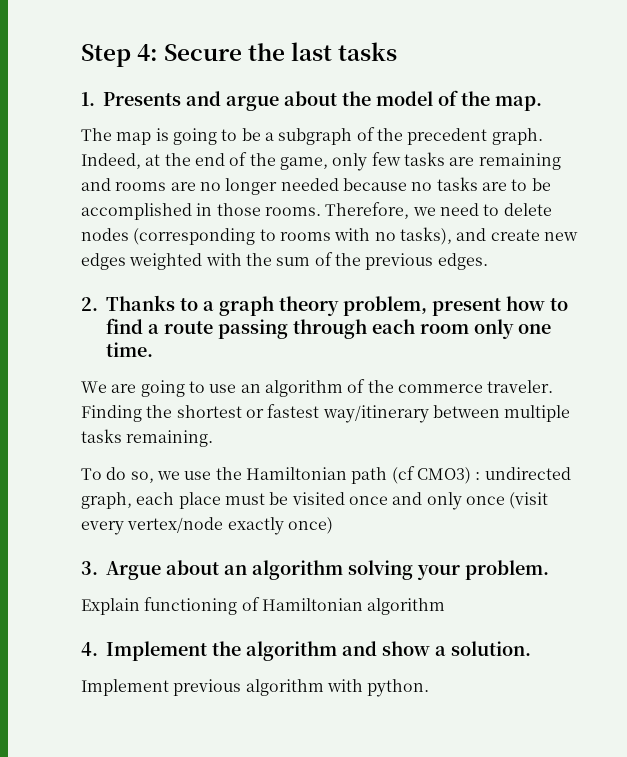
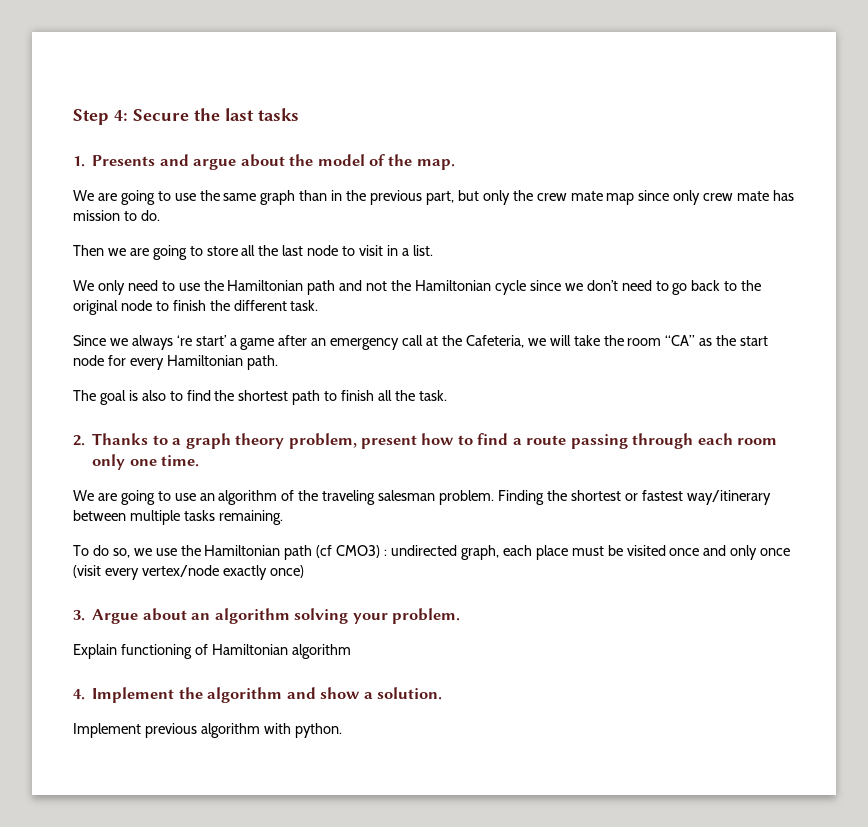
- The map is going to be a subgraph of the precedent graph. Indeed, at the end of the game, only few tasks are remaining and rooms are no longer needed because no tasks are to be accomplished in those rooms. Therefore, we need to delete nodes (corresponding to rooms with no tasks), and create new edges weighted with the sum of the previous edges.
+ We are going to use the same graph than in the previous part, but only the crew mate map since only crew mate has mission to do.
+ Then we are going to store all the last node to visit in a list.
+ We only need to use the Hamiltonian path and not the Hamiltonian cycle since we don’t need to go back to the original node to finish the different task.
+ Since we always ‘re start’ a game after an emergency call at the Cafeteria, we will take the room “CA” as the start node for every Hamiltonian path.
+ The goal is also to find the shortest path to finish all the task.
- We are going to use an algorithm of the commerce traveler.
+ We are going to use an algorithm of the traveling salesman problem.

